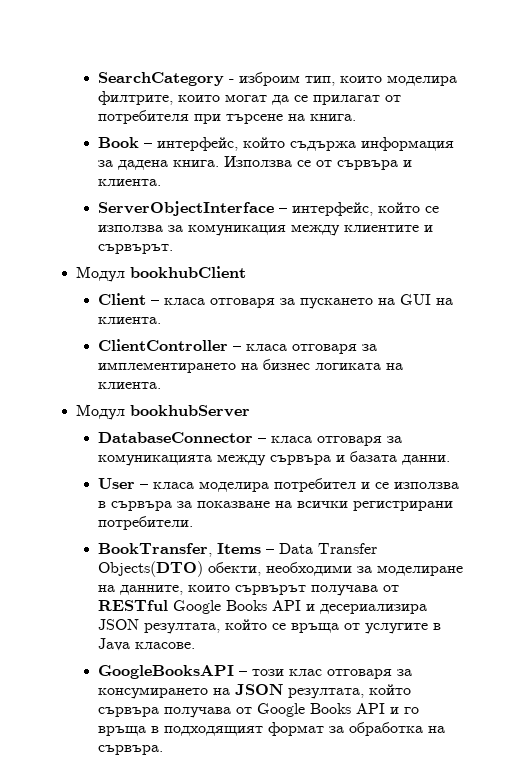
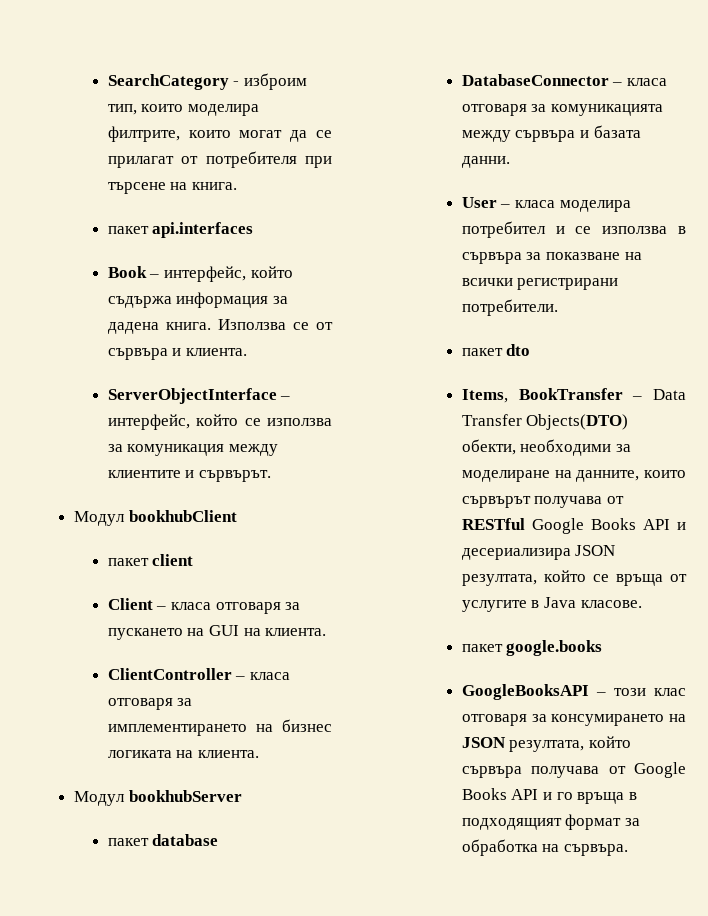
+ пакет api.interfaces
+ пакет client
+ пакет database
- BookTransfer, Items – Data Transfer Objects(DTO) обекти, необходими за моделиране на данните, които сървърът получава от RESTful Google Books API и десериализира JSON резултата, който се връща от услугите в Java класове.
+ пакет dto
+ Items, BookTransfer – Data Transfer Objects(DTO) обекти, необходими за моделиране на данните, които сървърът получава от RESTful Google Books API и десериализира JSON резултата, който се връща от услугите в Java класове.
+ пакет google.books

